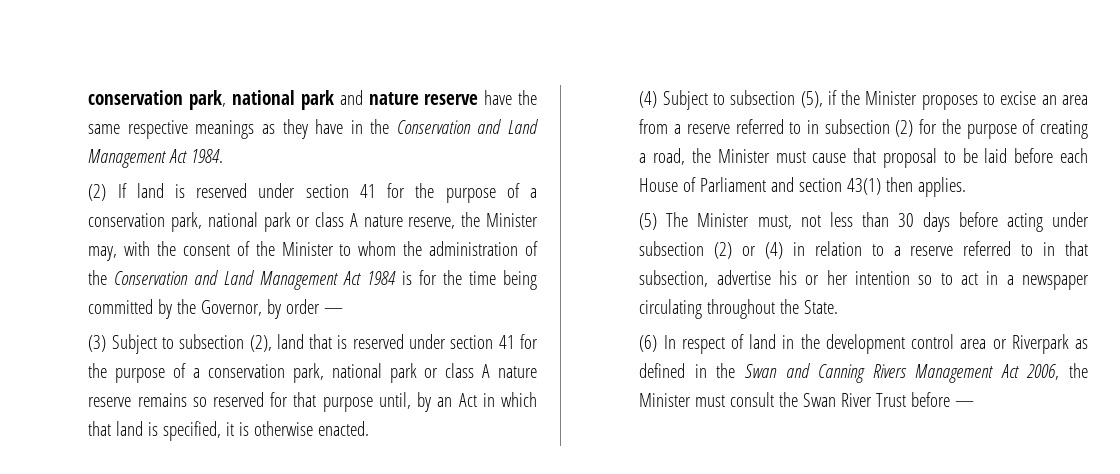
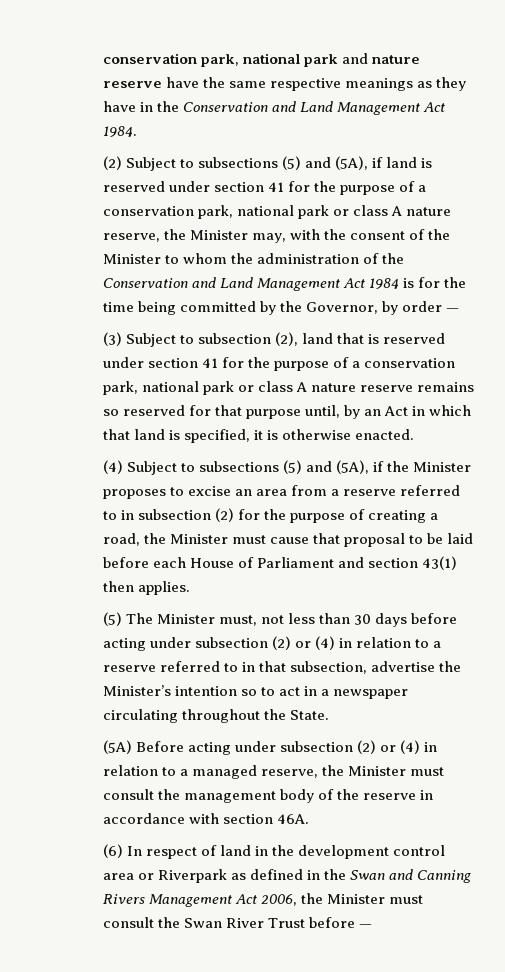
- (2) If land is reserved under section 41 for the purpose of a conservation park, national park or class A nature reserve, the Minister may, with the consent of the Minister to whom the administration of the Conservation and Land Management Act 1984 is for the time being committed by the Governor, by order —
+ (2) Subject to subsections (5) and (5A), if land is reserved under section 41 for the purpose of a conservation park, national park or class A nature reserve, the Minister may, with the consent of the Minister to whom the administration of the Conservation and Land Management Act 1984 is for the time being committed by the Governor, by order —
- (4) Subject to subsection (5), if the Minister proposes to excise an area from a reserve referred to in subsection (2) for the purpose of creating a road, the Minister must cause that proposal to be laid before each House of Parliament and section 43(1) then applies.
+ (4) Subject to subsections (5) and (5A), if the Minister proposes to excise an area from a reserve referred to in subsection (2) for the purpose of creating a road, the Minister must cause that proposal to be laid before each House of Parliament and section 43(1) then applies.
- (5) The Minister must, not less than 30 days before acting under subsection (2) or (4) in relation to a reserve referred to in that subsection, advertise his or her intention so to act in a newspaper circulating throughout the State.
+ (5) The Minister must, not less than 30 days before acting under subsection (2) or (4) in relation to a reserve referred to in that subsection, advertise the Minister’s intention so to act in a newspaper circulating throughout the State.
+ (5A) Before acting under subsection (2) or (4) in relation to a managed reserve, the Minister must consult the management body of the reserve in accordance with section 46A.

